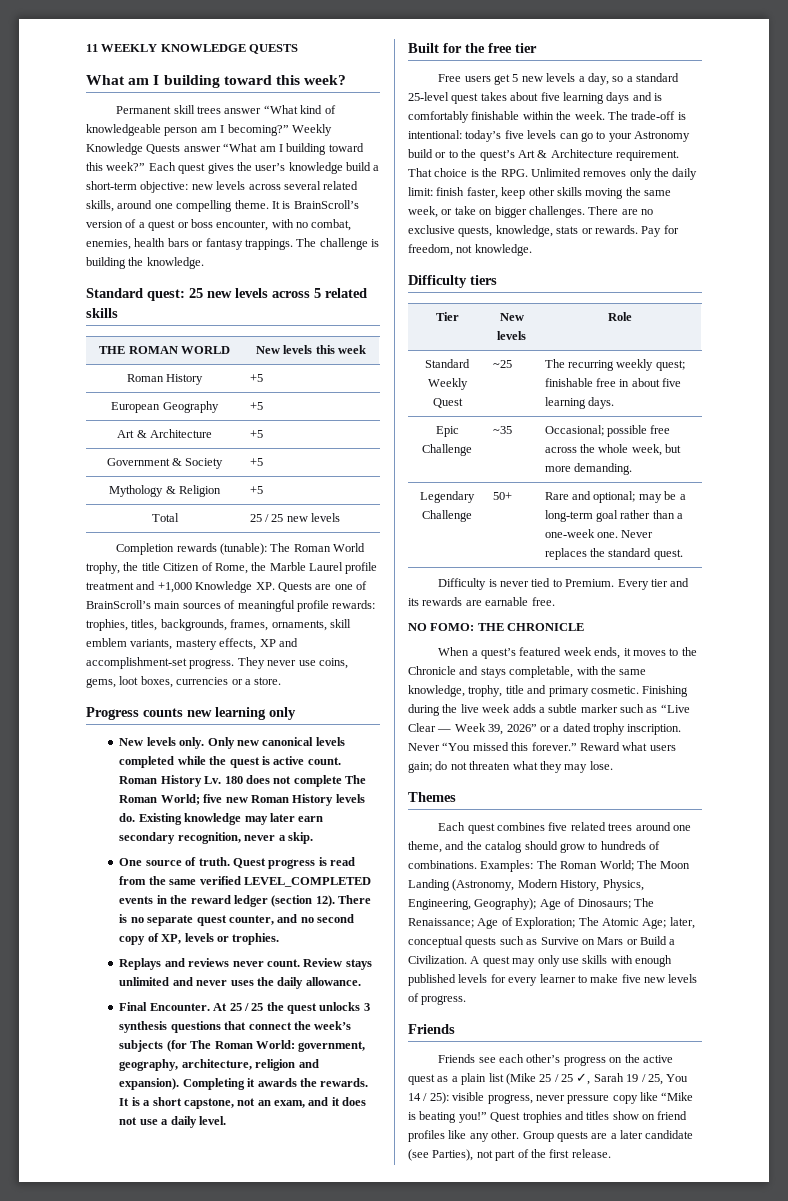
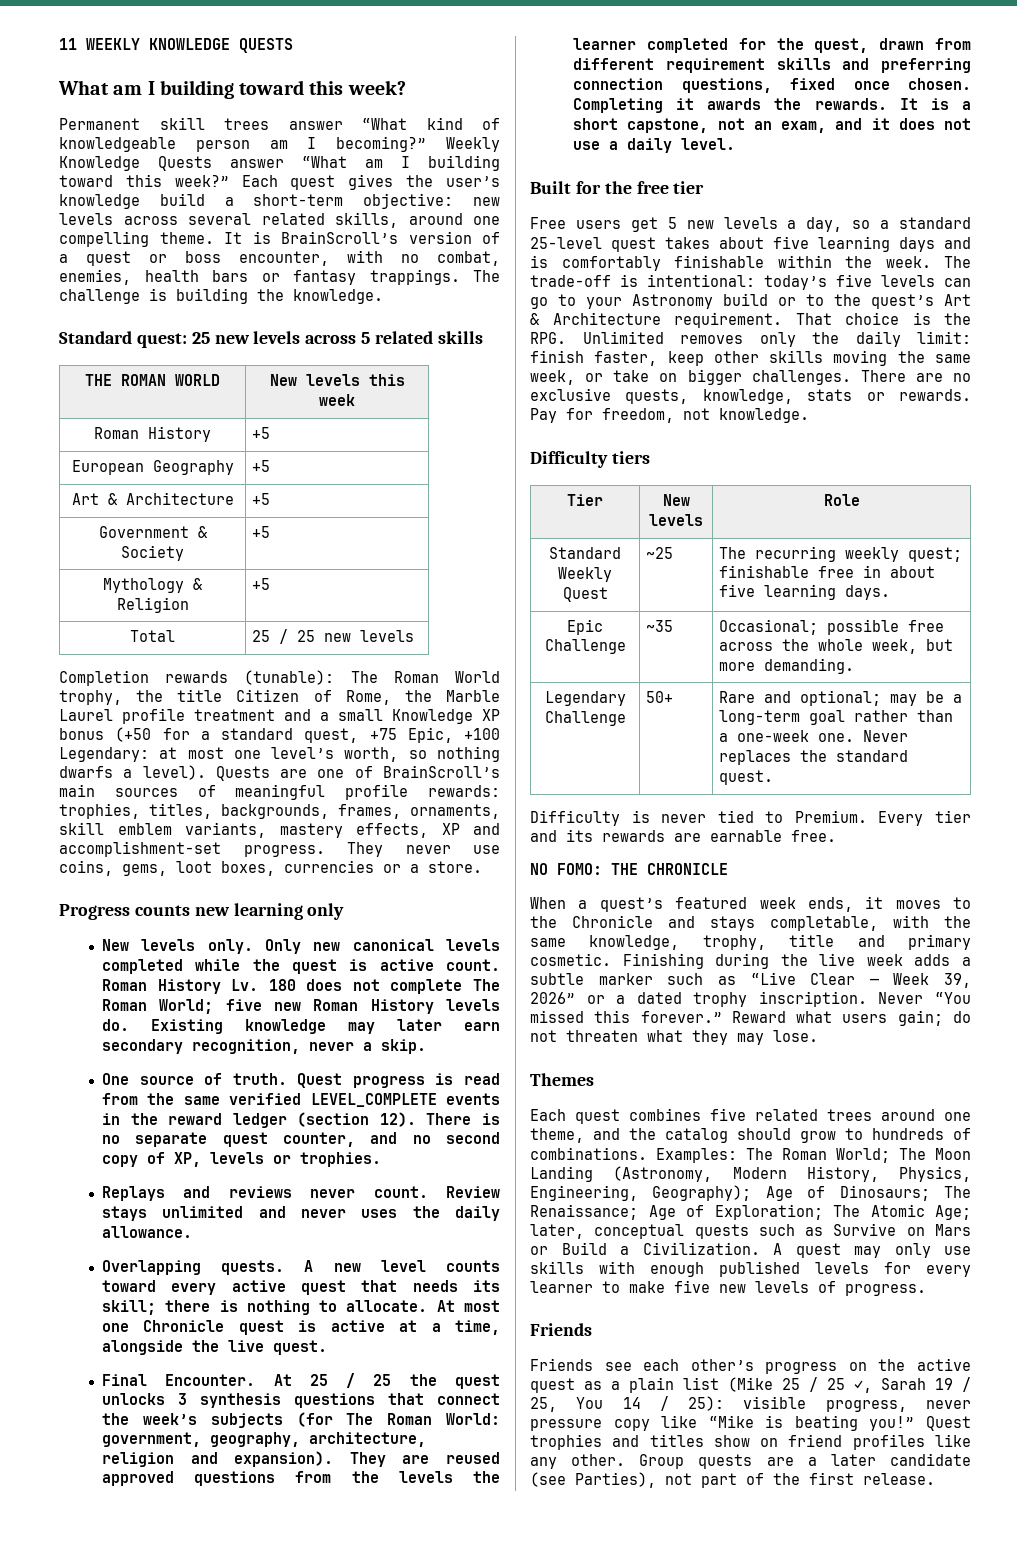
- Completion rewards (tunable): The Roman World trophy, the title Citizen of Rome, the Marble Laurel profile treatment and +1,000 Knowledge XP. Quests are one of BrainScroll’s main sources of meaningful profile rewards: trophies, titles, backgrounds, frames, ornaments, skill emblem variants, mastery effects, XP and accomplishment-set progress.
+ Completion rewards (tunable): The Roman World trophy, the title Citizen of Rome, the Marble Laurel profile treatment and a small Knowledge XP bonus (+50 for a standard quest, +75 Epic, +100 Legendary: at most one level’s worth, so nothing dwarfs a level). Quests are one of BrainScroll’s main sources of meaningful profile rewards: trophies, titles, backgrounds, frames, ornaments, skill emblem variants, mastery effects, XP and accomplishment-set progress.
- Quest progress is read from the same verified LEVEL_COMPLETED events in the reward ledger (section 12).
+ Quest progress is read from the same verified LEVEL_COMPLETE events in the reward ledger (section 12).
+ Overlapping quests. A new level counts toward every active quest that needs its skill; there is nothing to allocate. At most one Chronicle quest is active at a time, alongside the live quest.
+ They are reused approved questions from the levels the learner completed for the quest, drawn from different requirement skills and preferring connection questions, fixed once chosen.

